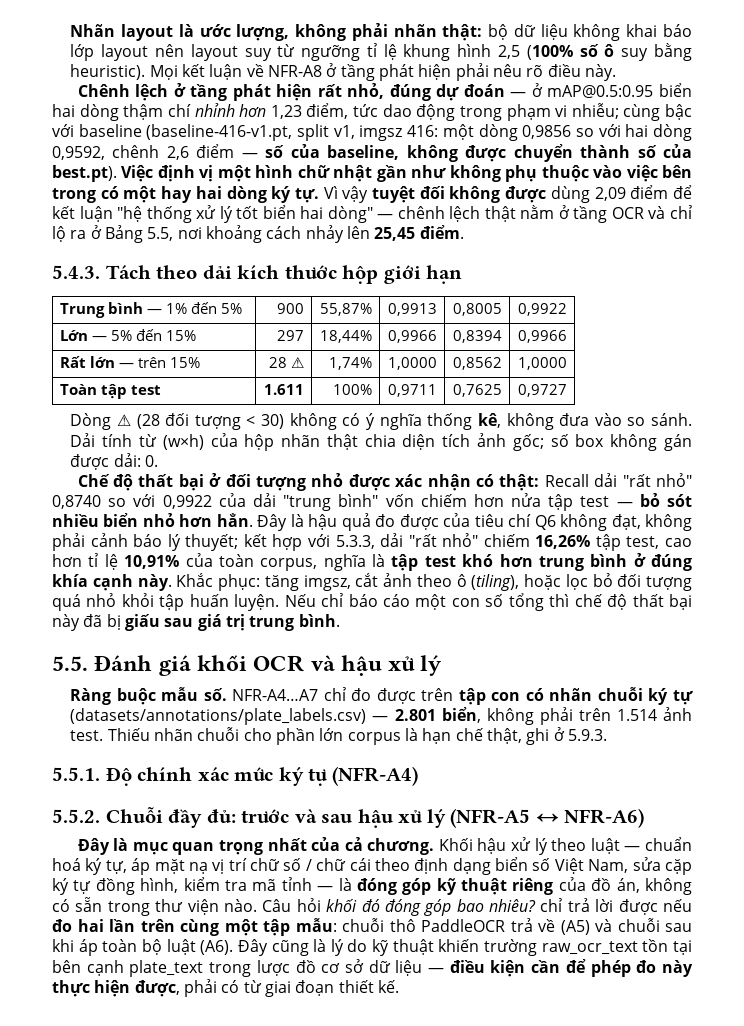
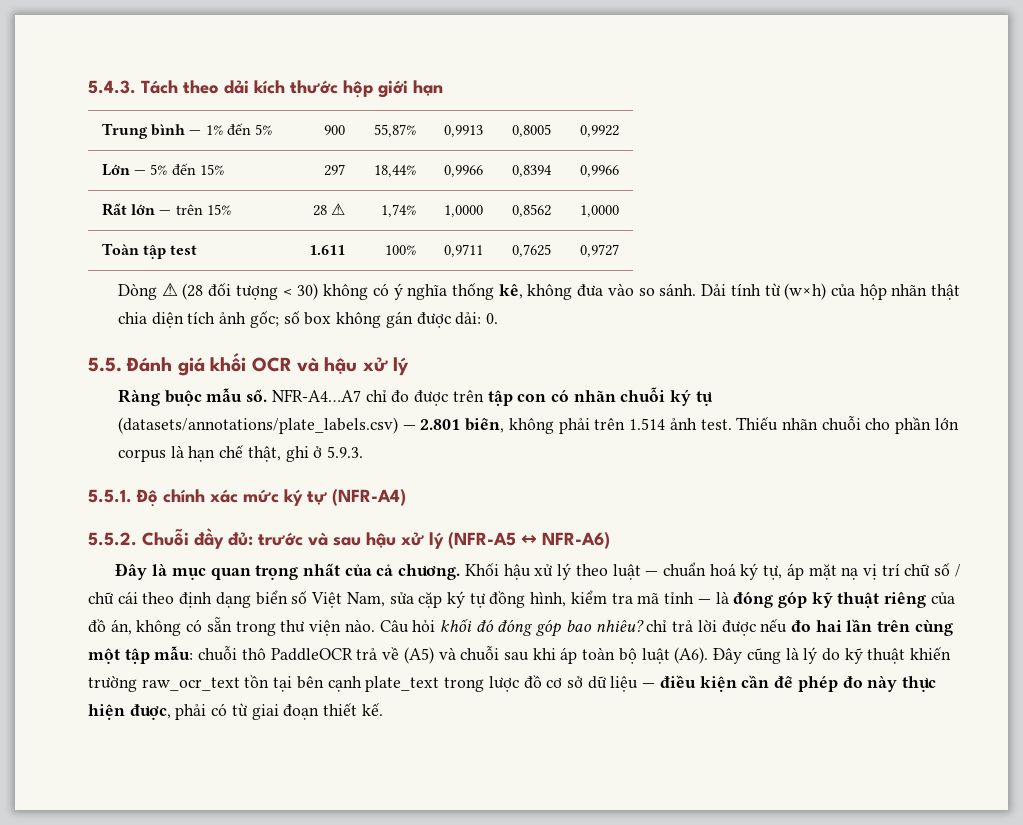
- Nhãn layout là ước lượng, không phải nhãn thật: bộ dữ liệu không khai báo lớp layout nên layout suy từ ngưỡng tỉ lệ khung hình 2,5 (100% số ô suy bằng heuristic). Mọi kết luận về NFR-A8 ở tầng phát hiện phải nêu rõ điều này.
- Chênh lệch ở tầng phát hiện rất nhỏ, đúng dự đoán — ở mAP@0.5:0.95 biển hai dòng thậm chí nhỉnh hơn 1,23 điểm, tức dao động trong phạm vi nhiễu; cùng bậc với baseline (baseline-416-v1.pt, split v1, imgsz 416: một dòng 0,9856 so với hai dòng 0,9592, chênh 2,6 điểm — số của baseline, không được chuyển thành số của best.pt). Việc định vị một hình chữ nhật gần như không phụ thuộc vào việc bên trong có một hay hai dòng ký tự. Vì vậy tuyệt đối không được dùng 2,09 điểm để kết luận "hệ thống xử lý tốt biển hai dòng" — chênh lệch thật nằm ở tầng OCR và chỉ lộ ra ở Bảng 5.5, nơi khoảng cách nhảy lên 25,45 điểm.
- Chế độ thất bại ở đối tượng nhỏ được xác nhận có thật: Recall dải "rất nhỏ" 0,8740 so với 0,9922 của dải "trung bình" vốn chiếm hơn nửa tập test — bỏ sót nhiều biển nhỏ hơn hẳn. Đây là hậu quả đo được của tiêu chí Q6 không đạt, không phải cảnh báo lý thuyết; kết hợp với 5.3.3, dải "rất nhỏ" chiếm 16,26% tập test, cao hơn tỉ lệ 10,91% của toàn corpus, nghĩa là tập test khó hơn trung bình ở đúng khía cạnh này. Khắc phục: tăng imgsz, cắt ảnh theo ô (tiling), hoặc lọc bỏ đối tượng quá nhỏ khỏi tập huấn luyện. Nếu chỉ báo cáo một con số tổng thì chế độ thất bại này đã bị giấu sau giá trị trung bình.

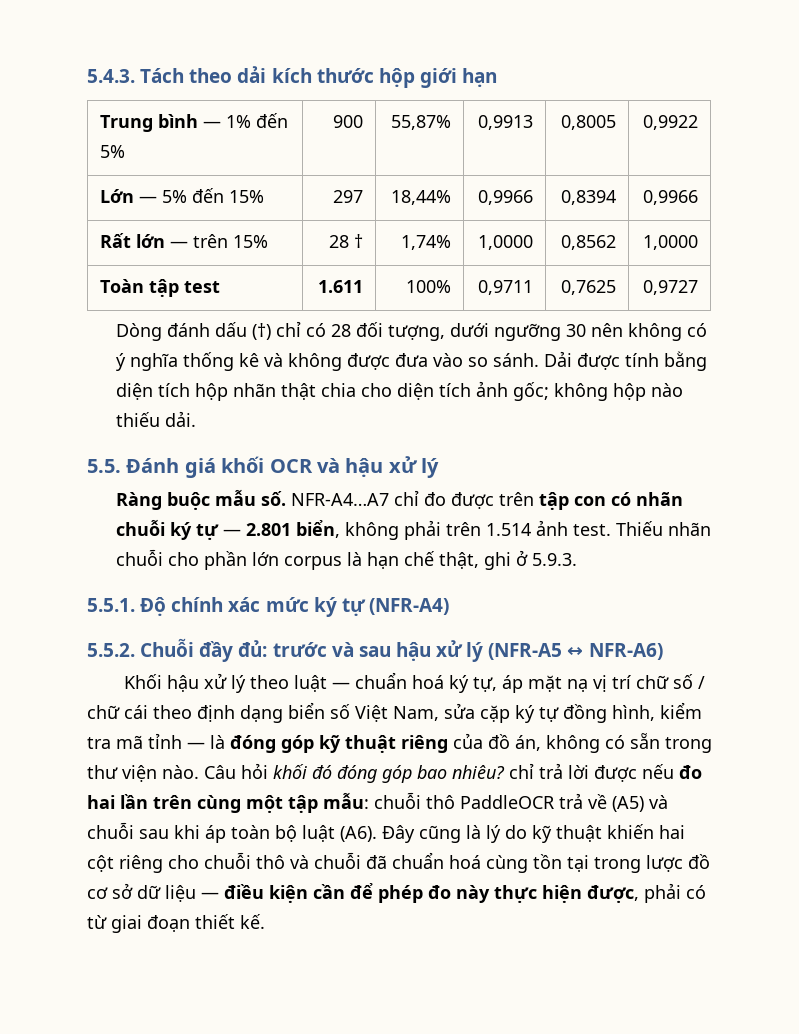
- Rất lớn — trên 15% | 28 ⚠ | 1,74% | 1,0000 | 0,8562 | 1,0000
+ Rất lớn — trên 15% | 28 † | 1,74% | 1,0000 | 0,8562 | 1,0000
- Dòng ⚠ (28 đối tượng < 30) không có ý nghĩa thống kê, không đưa vào so sánh.
+ Dòng đánh dấu (†) chỉ có 28 đối tượng, dưới ngưỡng 30 nên không có ý nghĩa thống kê và không được đưa vào so sánh.
- Dải tính từ (w×h) của hộp nhãn thật chia diện tích ảnh gốc; số box không gán được dải: 0.
+ Dải được tính bằng diện tích hộp nhãn thật chia cho diện tích ảnh gốc; không hộp nào thiếu dải.
- NFR-A4…A7 chỉ đo được trên tập con có nhãn chuỗi ký tự (datasets/annotations/plate_labels.csv) — 2.801 biển, không phải trên 1.514 ảnh test.
+ NFR-A4…A7 chỉ đo được trên tập con có nhãn chuỗi ký tự — 2.801 biển, không phải trên 1.514 ảnh test.
- Đây là mục quan trọng nhất của cả chương.
- chuỗi thô PaddleOCR trả về (A5) và chuỗi sau khi áp toàn bộ luật (A6). Đây cũng là lý do kỹ thuật khiến trường raw_ocr_text tồn tại bên cạnh plate_text trong lược đồ cơ sở dữ liệu — điều kiện cần để phép đo này thực hiện được, phải có từ giai đoạn thiết kế.
+ chuỗi thô PaddleOCR trả về (A5) và chuỗi sau khi áp toàn bộ luật (A6). Đây cũng là lý do kỹ thuật khiến hai cột riêng cho chuỗi thô và chuỗi đã chuẩn hoá cùng tồn tại trong lược đồ cơ sở dữ liệu — điều kiện cần để phép đo này thực hiện được, phải có từ giai đoạn thiết kế.

